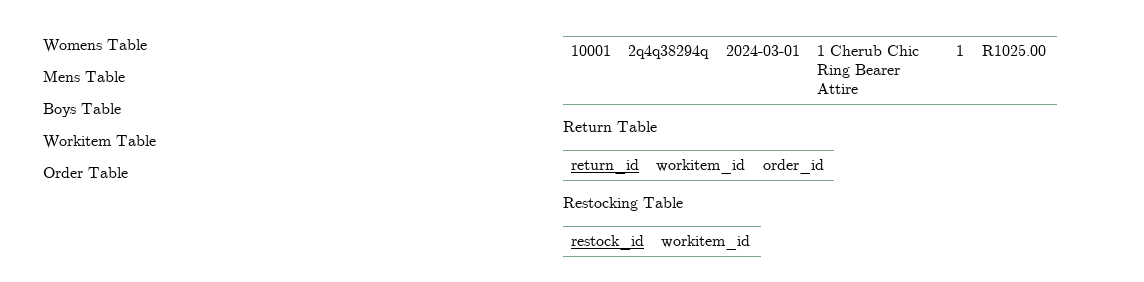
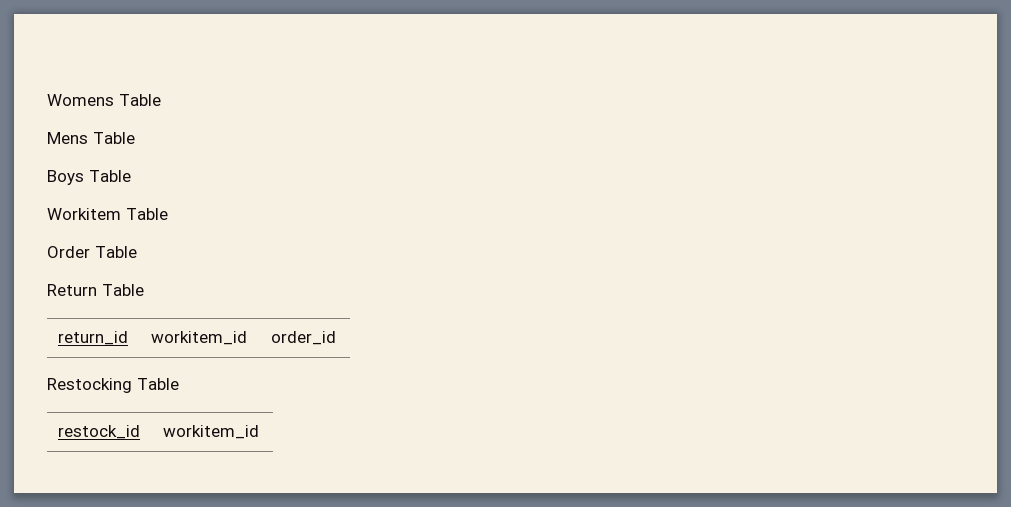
- 10001 | 2q4q38294q | 2024-03-01 | 1 Cherub Chic Ring Bearer Attire | 1 | R1025.00

